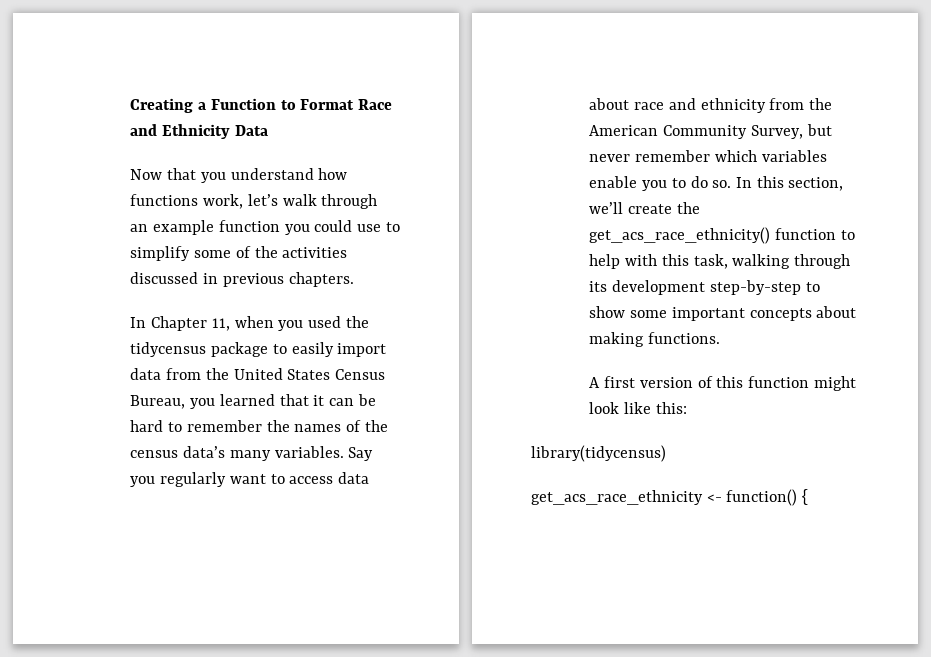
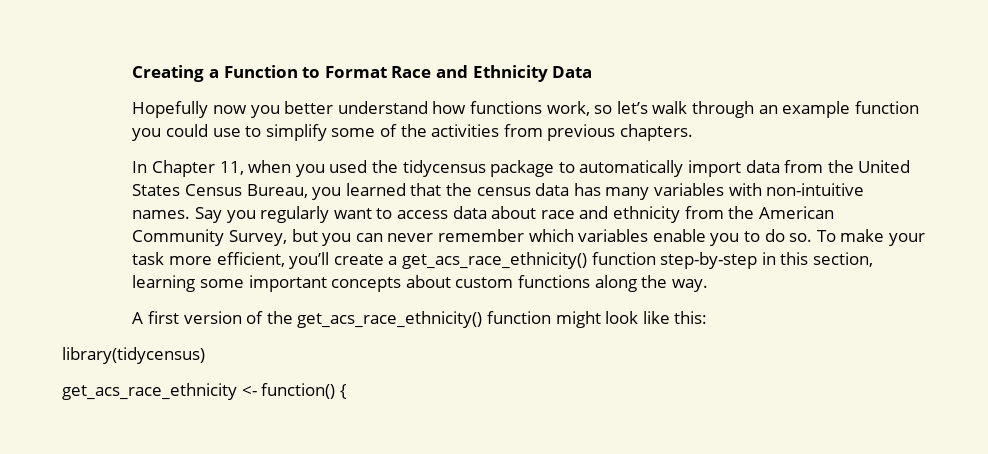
- Now that you understand how functions work, let’s walk through an example function you could use to simplify some of the activities discussed in previous chapters.
+ Hopefully now you better understand how functions work, so let’s walk through an example function you could use to simplify some of the activities from previous chapters.
- In Chapter 11, when you used the tidycensus package to easily import data from the United States Census Bureau, you learned that it can be hard to remember the names of the census data’s many variables.
+ In Chapter 11, when you used the tidycensus package to automatically import data from the United States Census Bureau, you learned that the census data has many variables with non-intuitive names.
- Say you regularly want to access data about race and ethnicity from the American Community Survey, but never remember which variables enable you to do so.
+ Say you regularly want to access data about race and ethnicity from the American Community Survey, but you can never remember which variables enable you to do so.
- In this section, we’ll create the get_acs_race_ethnicity() function to help with this task, walking through its development step-by-step to show some important concepts about making functions.
+ To make your task more efficient, you’ll create a get_acs_race_ethnicity() function step-by-step in this section, learning some important concepts about custom functions along the way.
- A first version of this function might look like this:
+ A first version of the get_acs_race_ethnicity() function might look like this:

